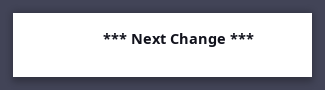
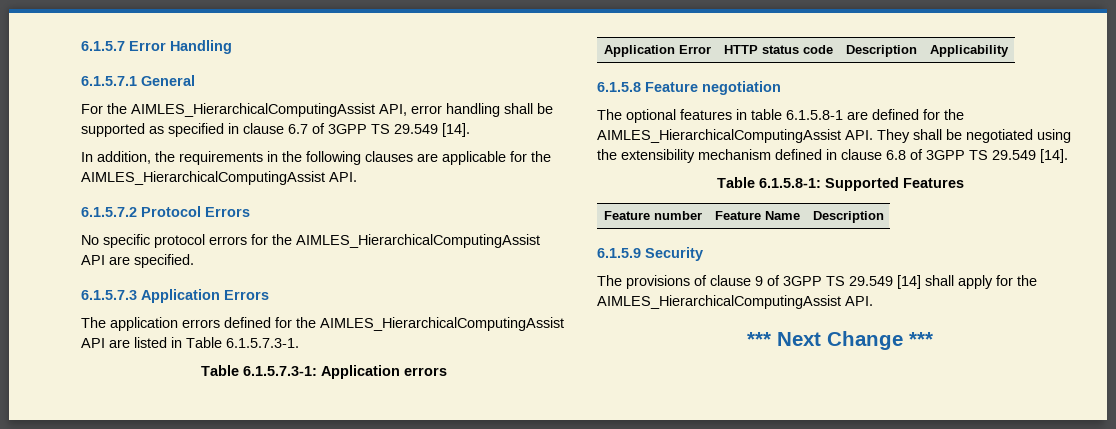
+ 6.1.5.7 Error Handling
+ 6.1.5.7.1 General
+ For the AIMLES_HierarchicalComputingAssist API, error handling shall be supported as specified in clause 6.7 of 3GPP TS 29.549 [14].
+ In addition, the requirements in the following clauses are applicable for the AIMLES_HierarchicalComputingAssist API.
+ 6.1.5.7.2 Protocol Errors
+ No specific protocol errors for the AIMLES_HierarchicalComputingAssist API are specified.
+ 6.1.5.7.3 Application Errors
+ The application errors defined for the AIMLES_HierarchicalComputingAssist API are listed in Table 6.1.5.7.3-1.
+ Table 6.1.5.7.3-1: Application errors
+ Application Error | HTTP status code | Description | Applicability
+ 6.1.5.8 Feature negotiation
+ The optional features in table 6.1.5.8-1 are defined for the AIMLES_HierarchicalComputingAssist API. They shall be negotiated using the extensibility mechanism defined in clause 6.8 of 3GPP TS 29.549 [14].
+ Table 6.1.5.8-1: Supported Features
+ Feature number | Feature Name | Description
+ 6.1.5.9 Security
+ The provisions of clause 9 of 3GPP TS 29.549 [14] shall apply for the AIMLES_HierarchicalComputingAssist API.

